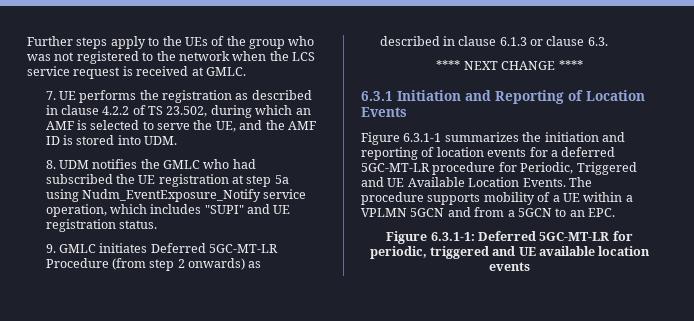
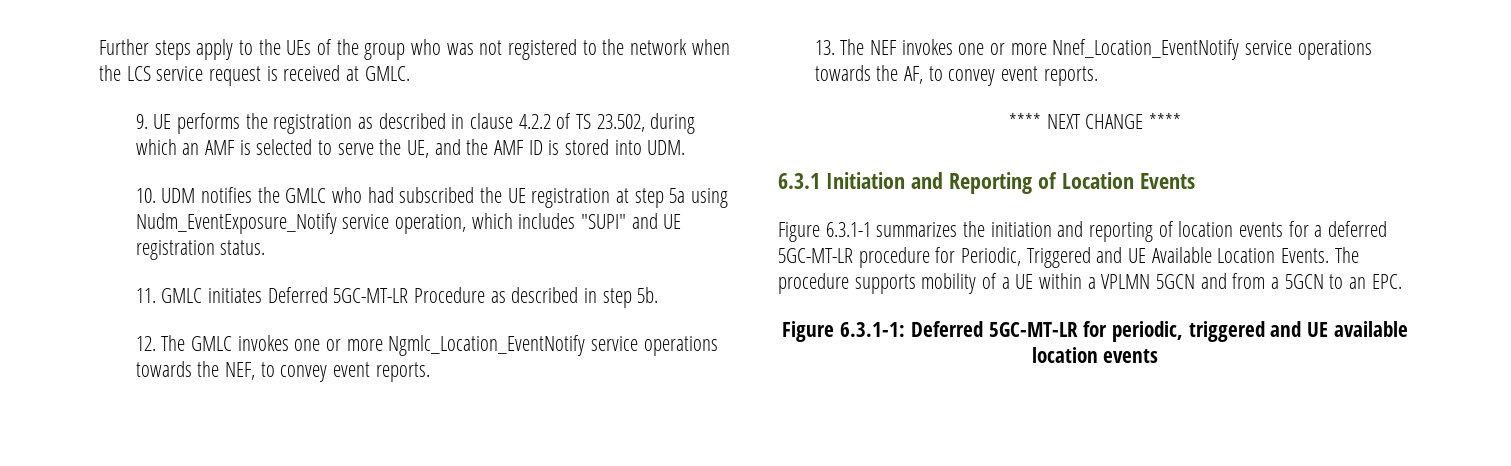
- 7. UE performs the registration as described in clause 4.2.2 of TS 23.502, during which an AMF is selected to serve the UE, and the AMF ID is stored into UDM.
+ 9. UE performs the registration as described in clause 4.2.2 of TS 23.502, during which an AMF is selected to serve the UE, and the AMF ID is stored into UDM.
- 8. UDM notifies the GMLC who had subscribed the UE registration at step 5a using Nudm_EventExposure_Notify service operation, which includes "SUPI" and UE registration status.
+ 10. UDM notifies the GMLC who had subscribed the UE registration at step 5a using Nudm_EventExposure_Notify service operation, which includes "SUPI" and UE registration status.
- 9. GMLC initiates Deferred 5GC-MT-LR Procedure (from step 2 onwards) as described in clause 6.1.3 or clause 6.3.
+ 11. GMLC initiates Deferred 5GC-MT-LR Procedure as described in step 5b.
+ 12. The GMLC invokes one or more Ngmlc_Location_EventNotify service operations towards the NEF, to convey event reports.
+ 13. The NEF invokes one or more Nnef_Location_EventNotify service operations towards the AF, to convey event reports.

